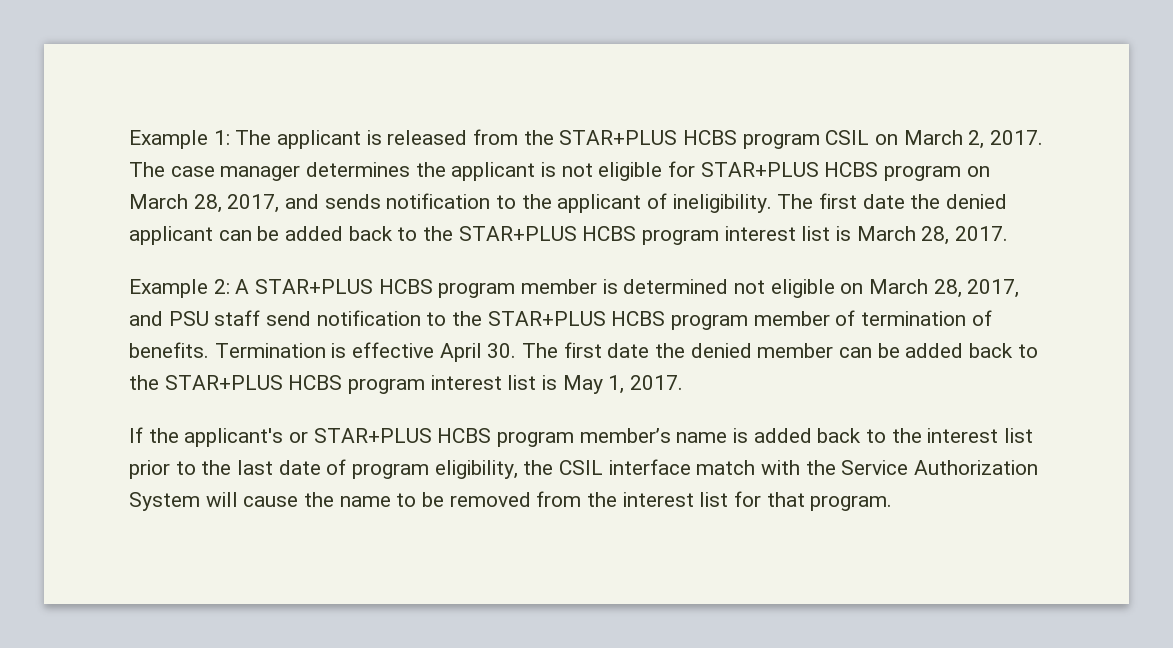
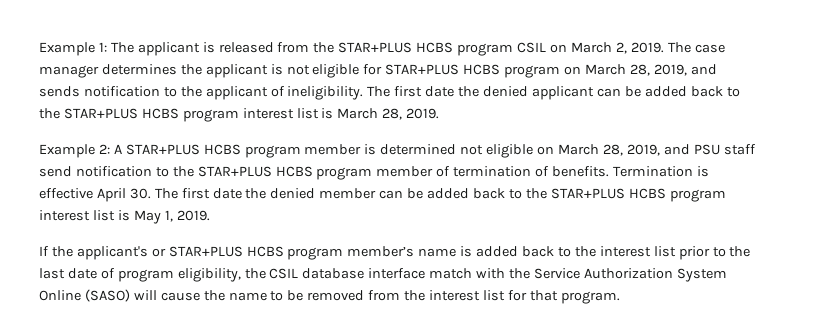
- Example 1: The applicant is released from the STAR+PLUS HCBS program CSIL on March 2, 2017.
+ Example 1: The applicant is released from the STAR+PLUS HCBS program CSIL on March 2, 2019.
- The case manager determines the applicant is not eligible for STAR+PLUS HCBS program on March 28, 2017, and sends notification to the applicant of ineligibility.
+ The case manager determines the applicant is not eligible for STAR+PLUS HCBS program on March 28, 2019, and sends notification to the applicant of ineligibility.
- The first date the denied applicant can be added back to the STAR+PLUS HCBS program interest list is March 28, 2017.
+ The first date the denied applicant can be added back to the STAR+PLUS HCBS program interest list is March 28, 2019.
- Example 2: A STAR+PLUS HCBS program member is determined not eligible on March 28, 2017, and PSU staff send notification to the STAR+PLUS HCBS program member of termination of benefits.
+ Example 2: A STAR+PLUS HCBS program member is determined not eligible on March 28, 2019, and PSU staff send notification to the STAR+PLUS HCBS program member of termination of benefits.
- Termination is effective April 30. The first date the denied member can be added back to the STAR+PLUS HCBS program interest list is May 1, 2017.
+ Termination is effective April 30. The first date the denied member can be added back to the STAR+PLUS HCBS program interest list is May 1, 2019.
- If the applicant's or STAR+PLUS HCBS program member’s name is added back to the interest list prior to the last date of program eligibility, the CSIL interface match with the Service Authorization System will cause the name to be removed from the interest list for that program.
+ If the applicant's or STAR+PLUS HCBS program member’s name is added back to the interest list prior to the last date of program eligibility, the CSIL database interface match with the Service Authorization System Online (SASO) will cause the name to be removed from the interest list for that program.

